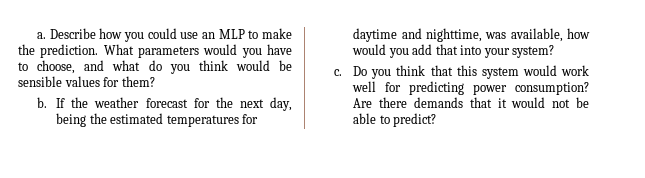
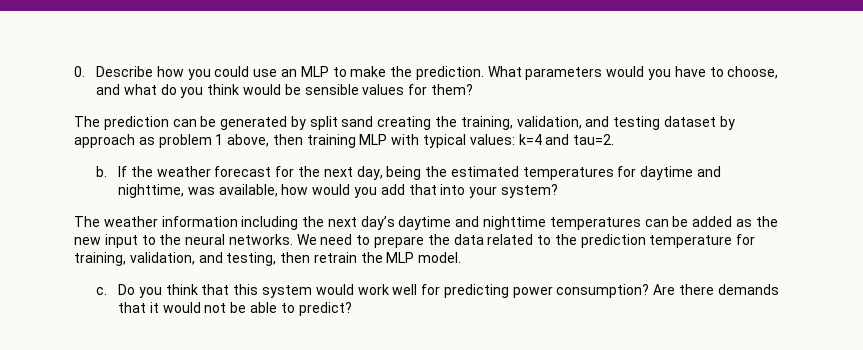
- a. Describe how you could use an MLP to make the prediction.
+ 0. Describe how you could use an MLP to make the prediction.
+ The prediction can be generated by split sand creating the training, validation, and testing dataset by approach as problem 1 above, then training MLP with typical values: k=4 and tau=2.
+ The weather information including the next day’s daytime and nighttime temperatures can be added as the new input to the neural networks. We need to prepare the data related to the prediction temperature for training, validation, and testing, then retrain the MLP model.

